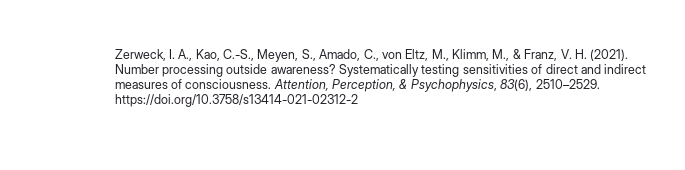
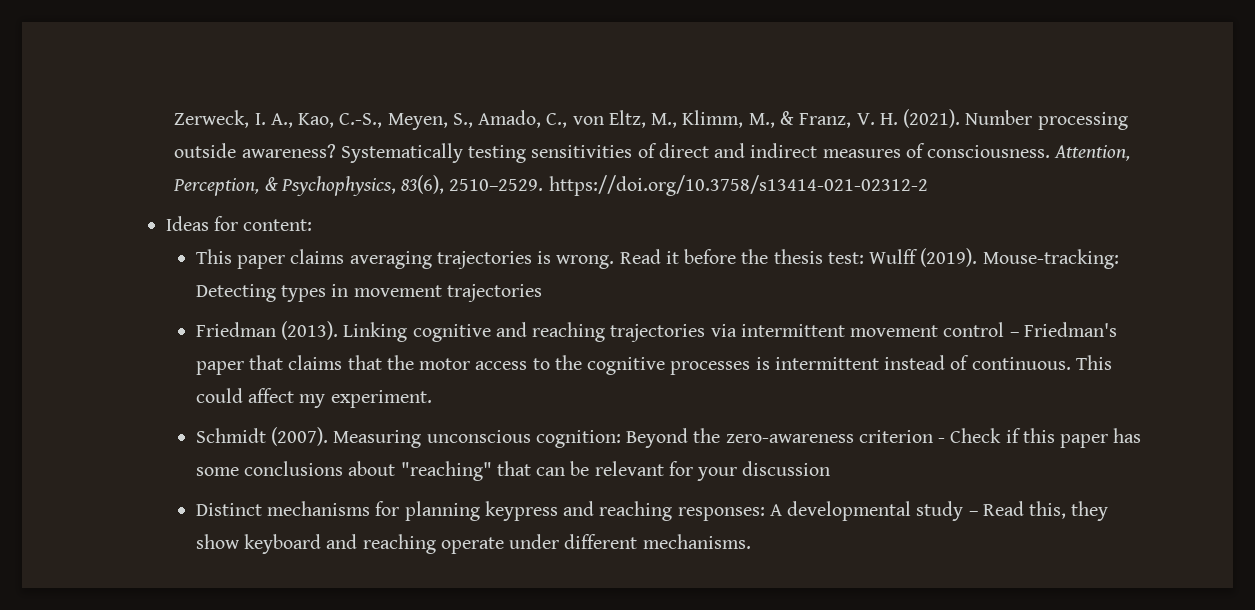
+ Ideas for content:
+ This paper claims averaging trajectories is wrong. Read it before the thesis test: Wulff (2019). Mouse-tracking: Detecting types in movement trajectories
+ Friedman (2013). Linking cognitive and reaching trajectories via intermittent movement control – Friedman's paper that claims that the motor access to the cognitive processes is intermittent instead of continuous. This could affect my experiment.
+ Schmidt (2007). Measuring unconscious cognition: Beyond the zero-awareness criterion - Check if this paper has some conclusions about "reaching" that can be relevant for your discussion
+ Distinct mechanisms for planning keypress and reaching responses: A developmental study – Read this, they show keyboard and reaching operate under different mechanisms.

